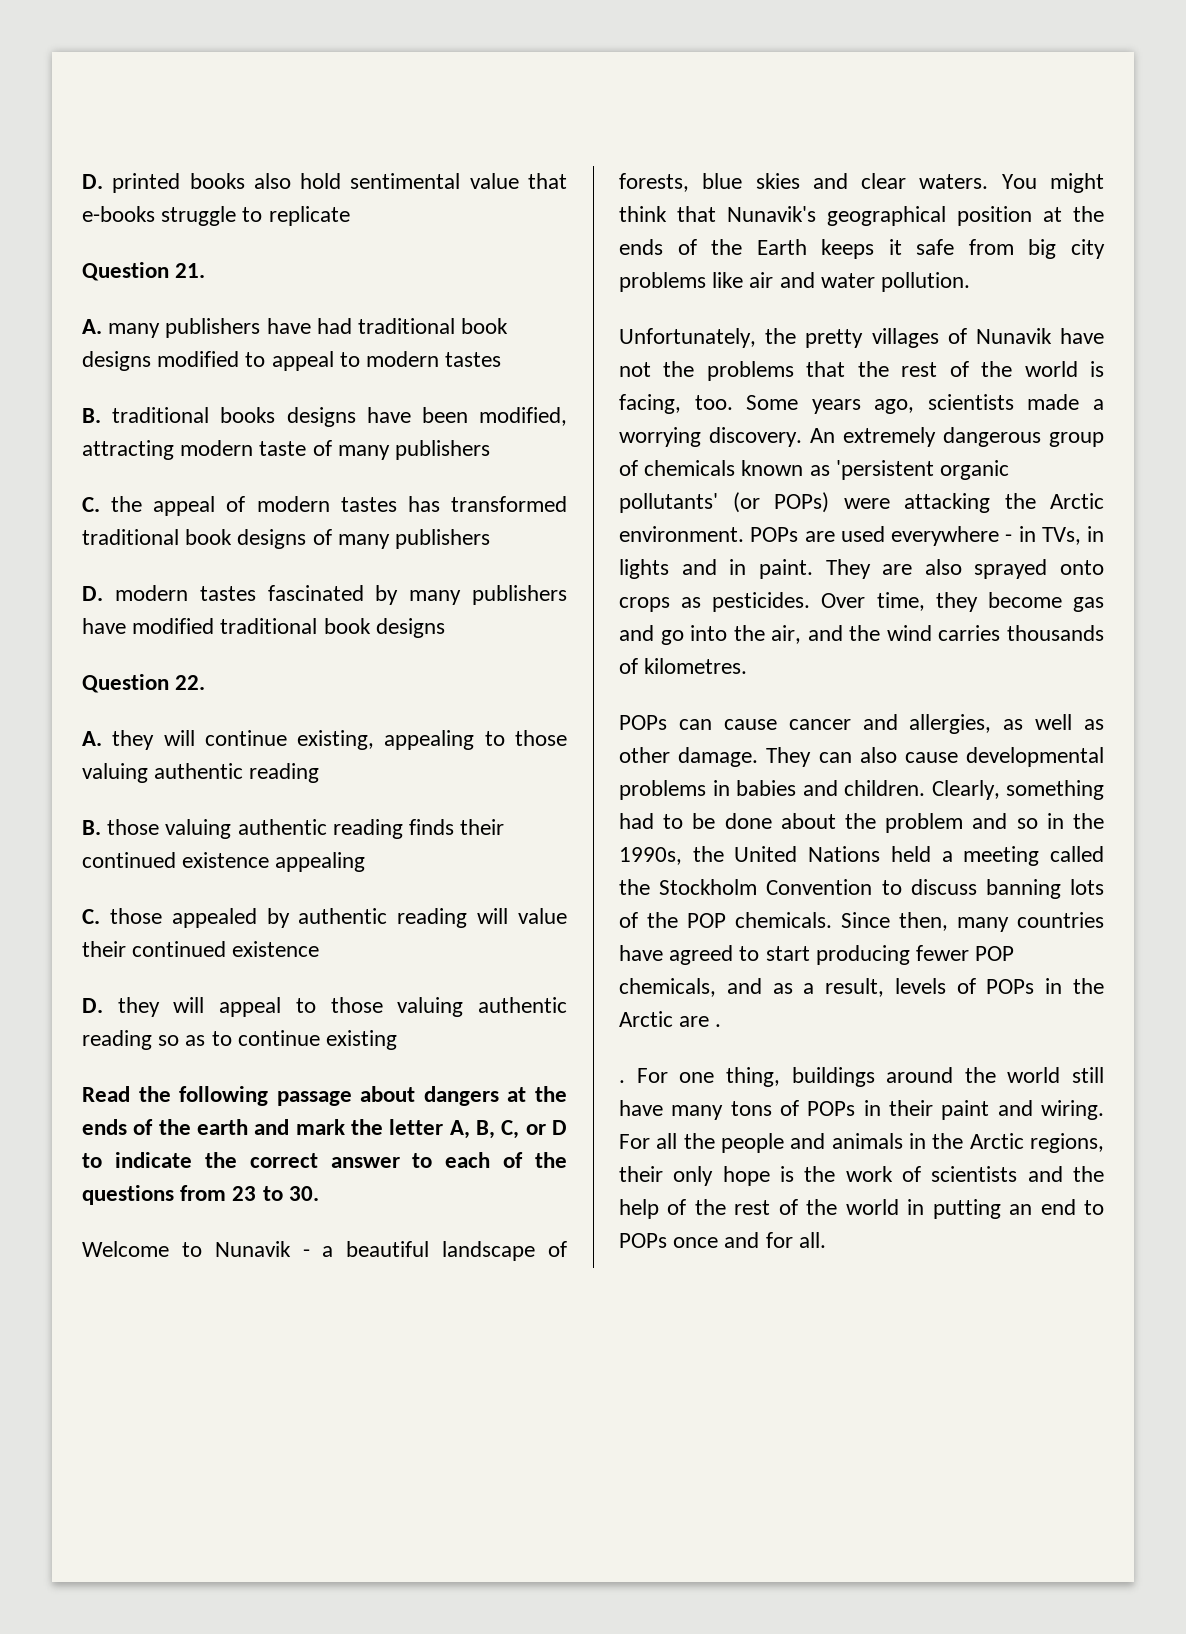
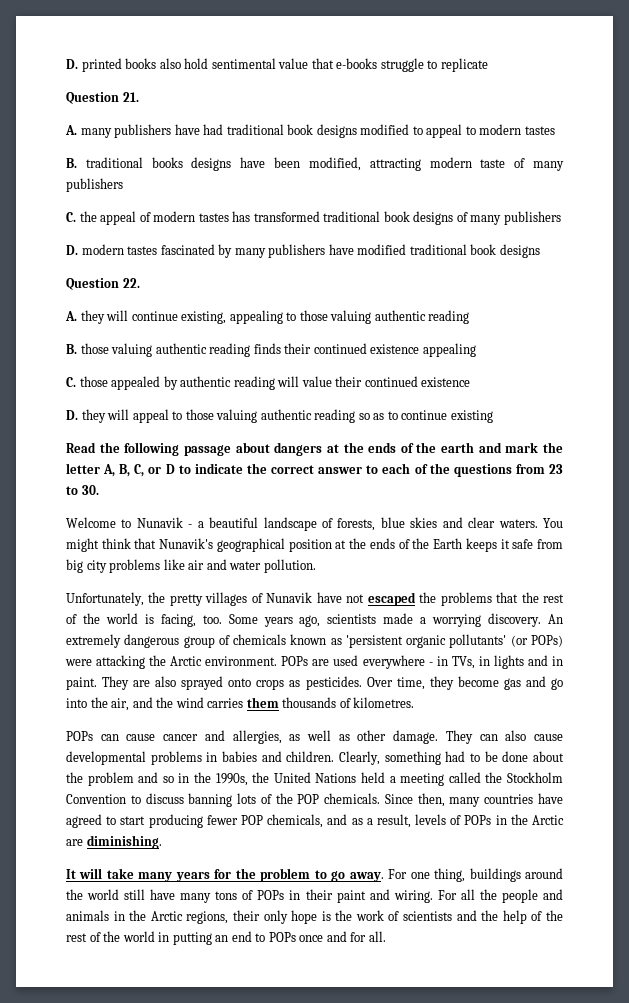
- Unfortunately, the pretty villages of Nunavik have not the problems that the rest of the world is facing, too.
+ Unfortunately, the pretty villages of Nunavik have not escaped the problems that the rest of the world is facing, too.
- Over time, they become gas and go into the air, and the wind carries thousands of kilometres.
+ Over time, they become gas and go into the air, and the wind carries them thousands of kilometres.
- Since then, many countries have agreed to start producing fewer POP chemicals, and as a result, levels of POPs in the Arctic are .
- .
+ Since then, many countries have agreed to start producing fewer POP chemicals, and as a result, levels of POPs in the Arctic are diminishing.
+ It will take many years for the problem to go away.

